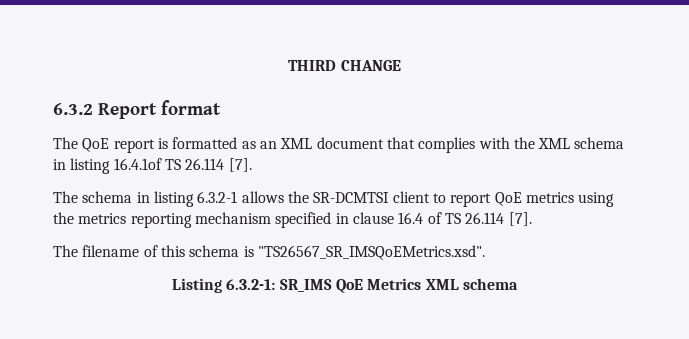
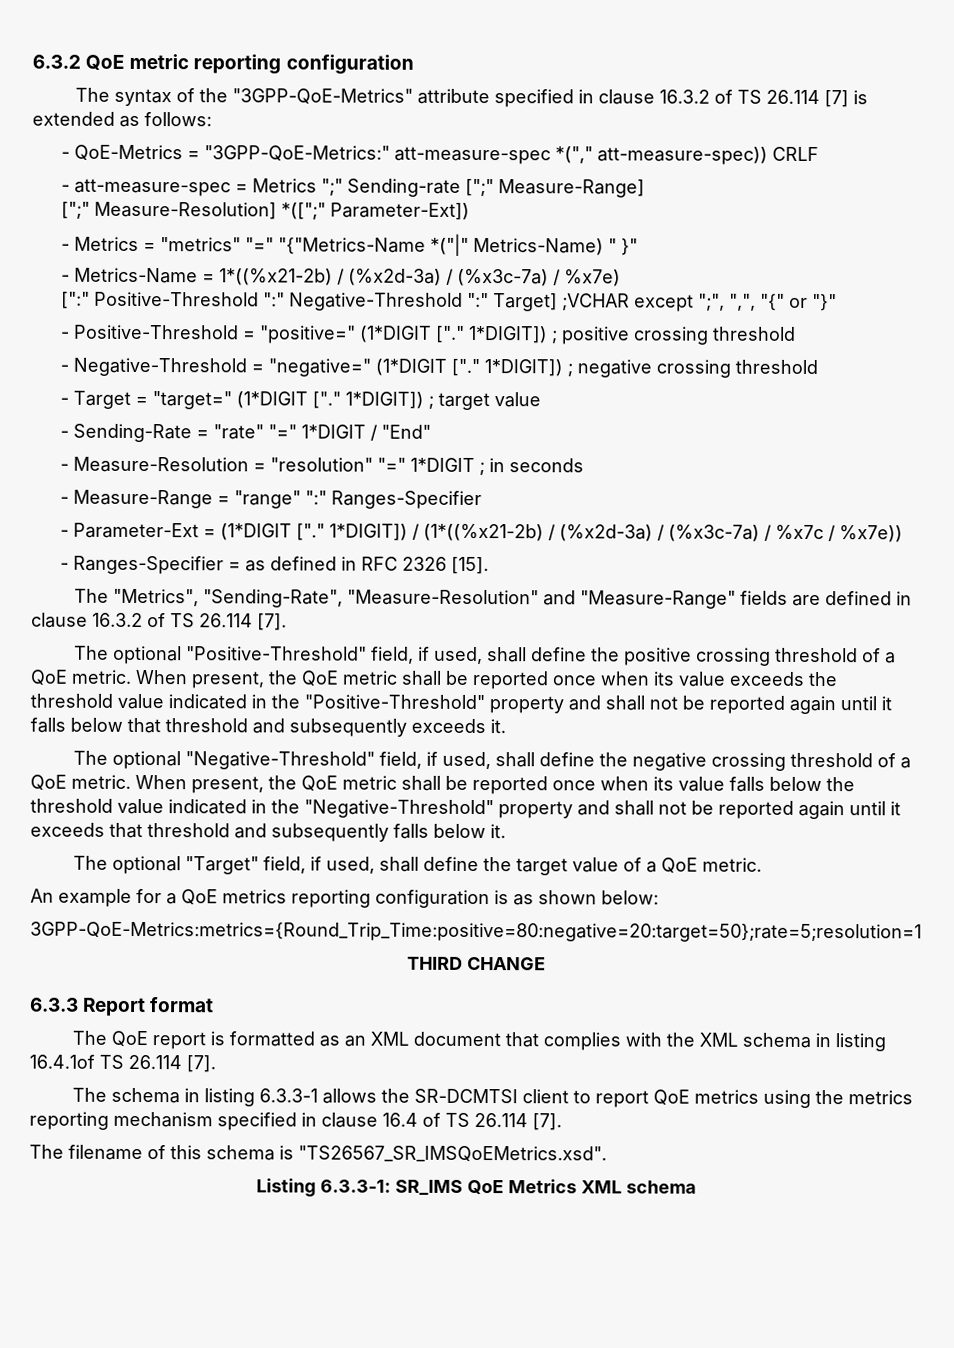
+ 6.3.2 QoE metric reporting configuration
+ The syntax of the "3GPP-QoE-Metrics" attribute specified in clause 16.3.2 of TS 26.114 [7] is extended as follows:
+ - QoE-Metrics = "3GPP-QoE-Metrics:" att-measure-spec *("," att-measure-spec)) CRLF
+ - att-measure-spec = Metrics ";" Sending-rate [";" Measure-Range]
+ [";" Measure-Resolution] *([";" Parameter-Ext])
+ - Metrics = "metrics" "=" "{"Metrics-Name *("|" Metrics-Name) " }"
+ - Metrics-Name = 1*((%x21-2b) / (%x2d-3a) / (%x3c-7a) / %x7e)
+ [":" Positive-Threshold ":" Negative-Threshold ":" Target] ;VCHAR except ";", ",", "{" or "}"
+ - Positive-Threshold = "positive=" (1*DIGIT ["." 1*DIGIT]) ; positive crossing threshold
+ - Negative-Threshold = "negative=" (1*DIGIT ["." 1*DIGIT]) ; negative crossing threshold
+ - Target = "target=" (1*DIGIT ["." 1*DIGIT]) ; target value
+ - Sending-Rate = "rate" "=" 1*DIGIT / "End"
+ - Measure-Resolution = "resolution" "=" 1*DIGIT ; in seconds
+ - Measure-Range = "range" ":" Ranges-Specifier
+ - Parameter-Ext = (1*DIGIT ["." 1*DIGIT]) / (1*((%x21-2b) / (%x2d-3a) / (%x3c-7a) / %x7c / %x7e))
+ - Ranges-Specifier = as defined in RFC 2326 [15].
+ The "Metrics", "Sending-Rate", "Measure-Resolution" and "Measure-Range" fields are defined in clause 16.3.2 of TS 26.114 [7].
+ The optional "Positive-Threshold" field, if used, shall define the positive crossing threshold of a QoE metric. When present, the QoE metric shall be reported once when its value exceeds the threshold value indicated in the "Positive-Threshold" property and shall not be reported again until it falls below that threshold and subsequently exceeds it.
+ The optional "Negative-Threshold" field, if used, shall define the negative crossing threshold of a QoE metric. When present, the QoE metric shall be reported once when its value falls below the threshold value indicated in the "Negative-Threshold" property and shall not be reported again until it exceeds that threshold and subsequently falls below it.
+ The optional "Target" field, if used, shall define the target value of a QoE metric.
+ An example for a QoE metrics reporting configuration is as shown below:
+ 3GPP-QoE-Metrics:metrics={Round_Trip_Time:positive=80:negative=20:target=50};rate=5;resolution=1
- 6.3.2 Report format
+ 6.3.3 Report format
- The schema in listing 6.3.2-1 allows the SR-DCMTSI client to report QoE metrics using the metrics reporting mechanism specified in clause 16.4 of TS 26.114 [7].
+ The schema in listing 6.3.3-1 allows the SR-DCMTSI client to report QoE metrics using the metrics reporting mechanism specified in clause 16.4 of TS 26.114 [7].
- Listing 6.3.2-1: SR_IMS QoE Metrics XML schema
+ Listing 6.3.3-1: SR_IMS QoE Metrics XML schema

